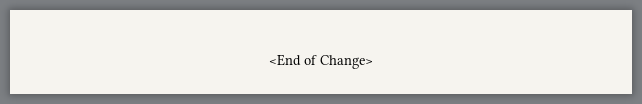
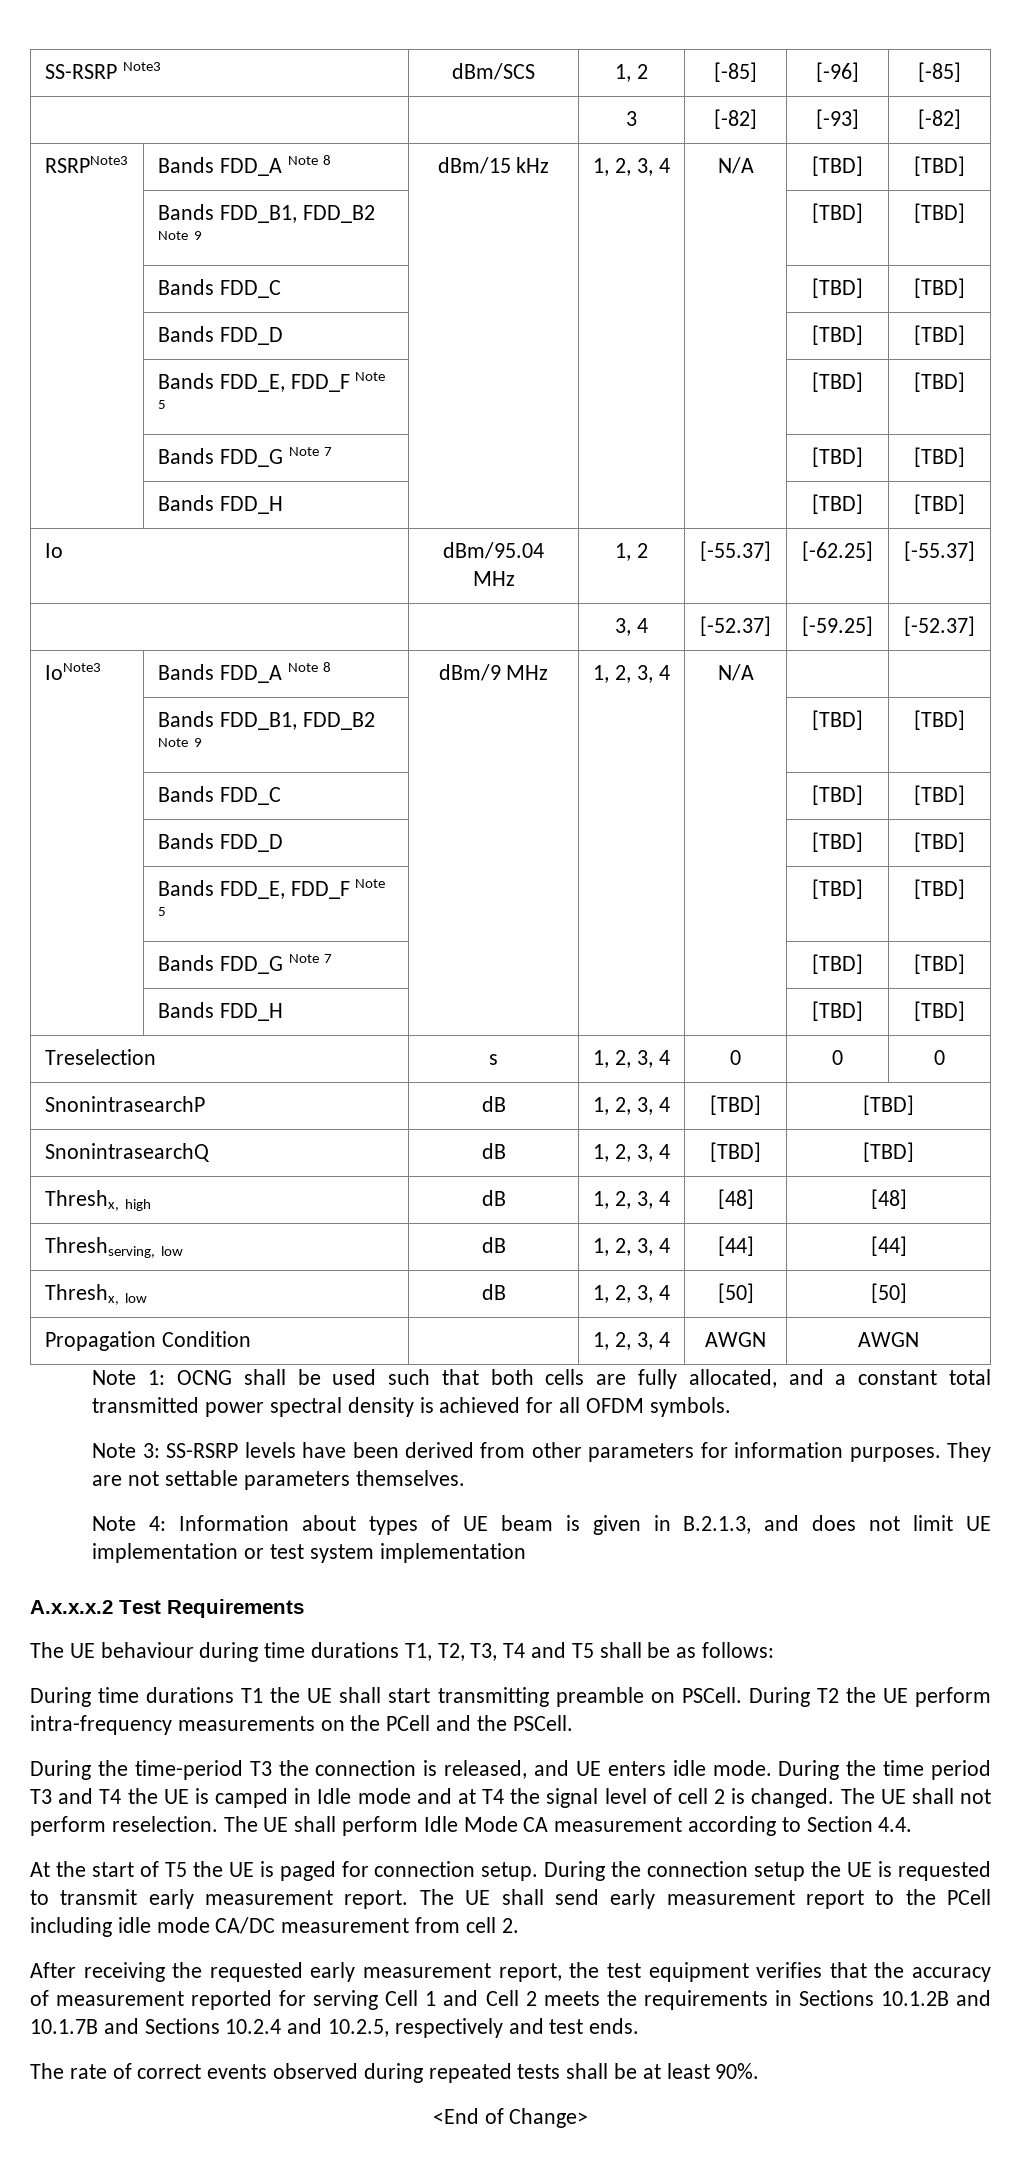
+ SS-RSRP Note3 | dBm/SCS | 1, 2 | [-85] | [-96] | [-85]
+ | | 3 | [-82] | [-93] | [-82]
+ RSRPNote3 | Bands FDD_A Note 8 | dBm/15 kHz | 1, 2, 3, 4 | N/A | [TBD] | [TBD]
+ | Bands FDD_B1, FDD_B2 Note 9 | | | | [TBD] | [TBD]
+ | Bands FDD_C | | | | [TBD] | [TBD]
+ | Bands FDD_D | | | | [TBD] | [TBD]
+ | Bands FDD_E, FDD_F Note 5 | | | | [TBD] | [TBD]
+ | Bands FDD_G Note 7 | | | | [TBD] | [TBD]
+ | Bands FDD_H | | | | [TBD] | [TBD]
+ Io | dBm/95.04 MHz | 1, 2 | [-55.37] | [-62.25] | [-55.37]
+ | | 3, 4 | [-52.37] | [-59.25] | [-52.37]
+ IoNote3 | Bands FDD_A Note 8 | dBm/9 MHz | 1, 2, 3, 4 | N/A | |
+ | Bands FDD_B1, FDD_B2 Note 9 | | | | [TBD] | [TBD]
+ | Bands FDD_C | | | | [TBD] | [TBD]
+ | Bands FDD_D | | | | [TBD] | [TBD]
+ | Bands FDD_E, FDD_F Note 5 | | | | [TBD] | [TBD]
+ | Bands FDD_G Note 7 | | | | [TBD] | [TBD]
+ | Bands FDD_H | | | | [TBD] | [TBD]
+ Treselection | s | 1, 2, 3, 4 | 0 | 0 | 0
+ SnonintrasearchP | dB | 1, 2, 3, 4 | [TBD] | [TBD]
+ SnonintrasearchQ | dB | 1, 2, 3, 4 | [TBD] | [TBD]
+ Threshx, high | dB | 1, 2, 3, 4 | [48] | [48]
+ Threshserving, low | dB | 1, 2, 3, 4 | [44] | [44]
+ Threshx, low | dB | 1, 2, 3, 4 | [50] | [50]
+ Propagation Condition | | 1, 2, 3, 4 | AWGN | AWGN
+ Note 1: OCNG shall be used such that both cells are fully allocated, and a constant total transmitted power spectral density is achieved for all OFDM symbols.
+ Note 3: SS-RSRP levels have been derived from other parameters for information purposes. They are not settable parameters themselves.
+ Note 4: Information about types of UE beam is given in B.2.1.3, and does not limit UE implementation or test system implementation
+ A.x.x.x.2 Test Requirements
+ The UE behaviour during time durations T1, T2, T3, T4 and T5 shall be as follows:
+ During time durations T1 the UE shall start transmitting preamble on PSCell. During T2 the UE perform intra-frequency measurements on the PCell and the PSCell.
+ During the time-period T3 the connection is released, and UE enters idle mode. During the time period T3 and T4 the UE is camped in Idle mode and at T4 the signal level of cell 2 is changed. The UE shall not perform reselection. The UE shall perform Idle Mode CA measurement according to Section 4.4.
+ At the start of T5 the UE is paged for connection setup. During the connection setup the UE is requested to transmit early measurement report. The UE shall send early measurement report to the PCell including idle mode CA/DC measurement from cell 2.
+ After receiving the requested early measurement report, the test equipment verifies that the accuracy of measurement reported for serving Cell 1 and Cell 2 meets the requirements in Sections 10.1.2B and 10.1.7B and Sections 10.2.4 and 10.2.5, respectively and test ends.
+ The rate of correct events observed during repeated tests shall be at least 90%.

